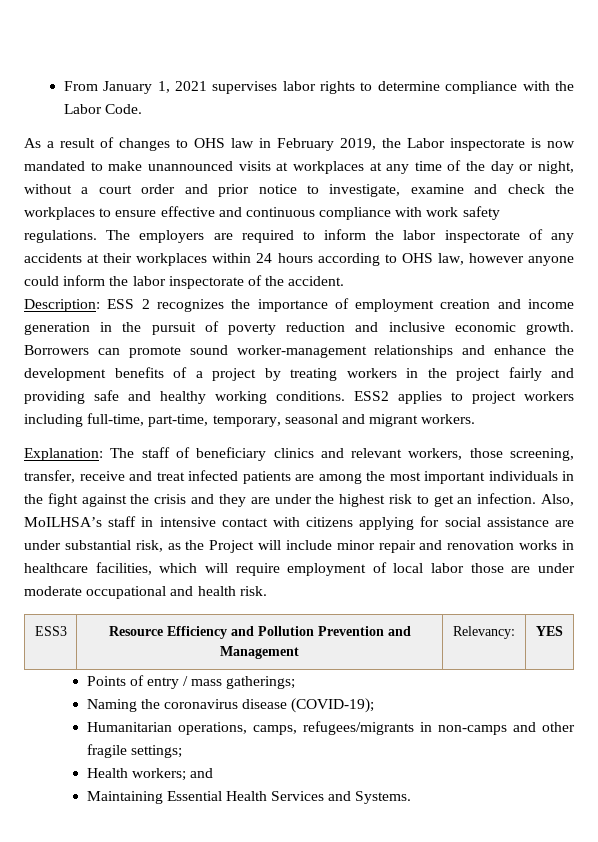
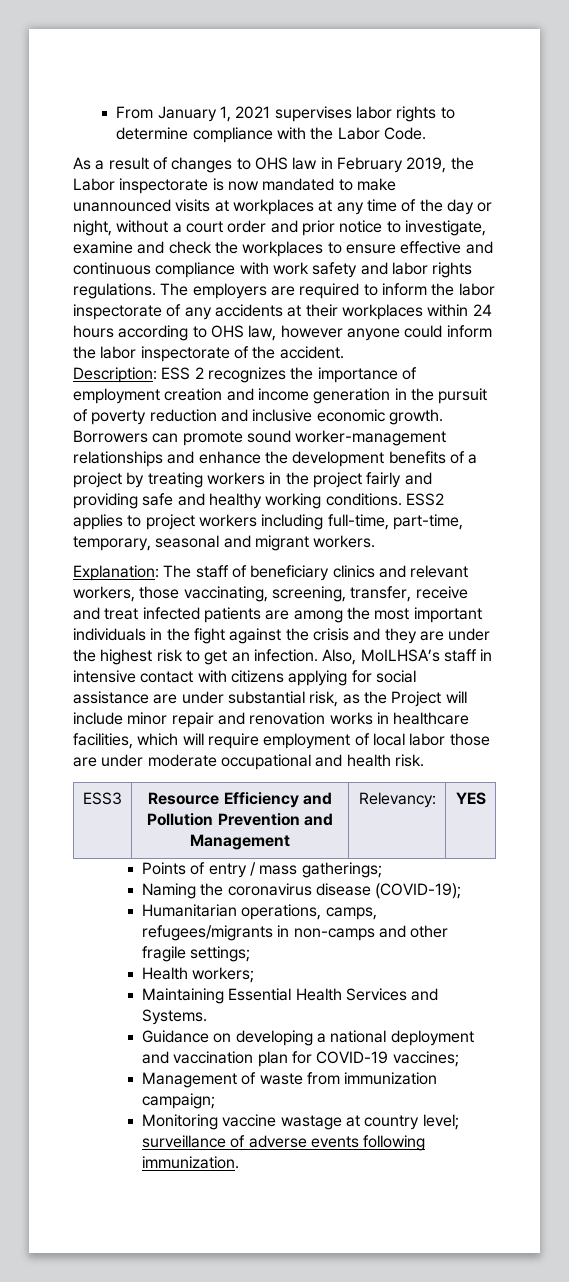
- As a result of changes to OHS law in February 2019, the Labor inspectorate is now mandated to make unannounced visits at workplaces at any time of the day or night, without a court order and prior notice to investigate, examine and check the workplaces to ensure effective and continuous compliance with work safety regulations.
+ As a result of changes to OHS law in February 2019, the Labor inspectorate is now mandated to make unannounced visits at workplaces at any time of the day or night, without a court order and prior notice to investigate, examine and check the workplaces to ensure effective and continuous compliance with work safety and labor rights regulations.
- Explanation: The staff of beneficiary clinics and relevant workers, those screening, transfer, receive and treat infected patients are among the most important individuals in the fight against the crisis and they are under the highest risk to get an infection.
+ Explanation: The staff of beneficiary clinics and relevant workers, those vaccinating, screening, transfer, receive and treat infected patients are among the most important individuals in the fight against the crisis and they are under the highest risk to get an infection.
- Health workers; and
+ Health workers;
+ Guidance on developing a national deployment and vaccination plan for COVID-19 vaccines;
+ Management of waste from immunization campaign;
+ Monitoring vaccine wastage at country level; surveillance of adverse events following immunization.

